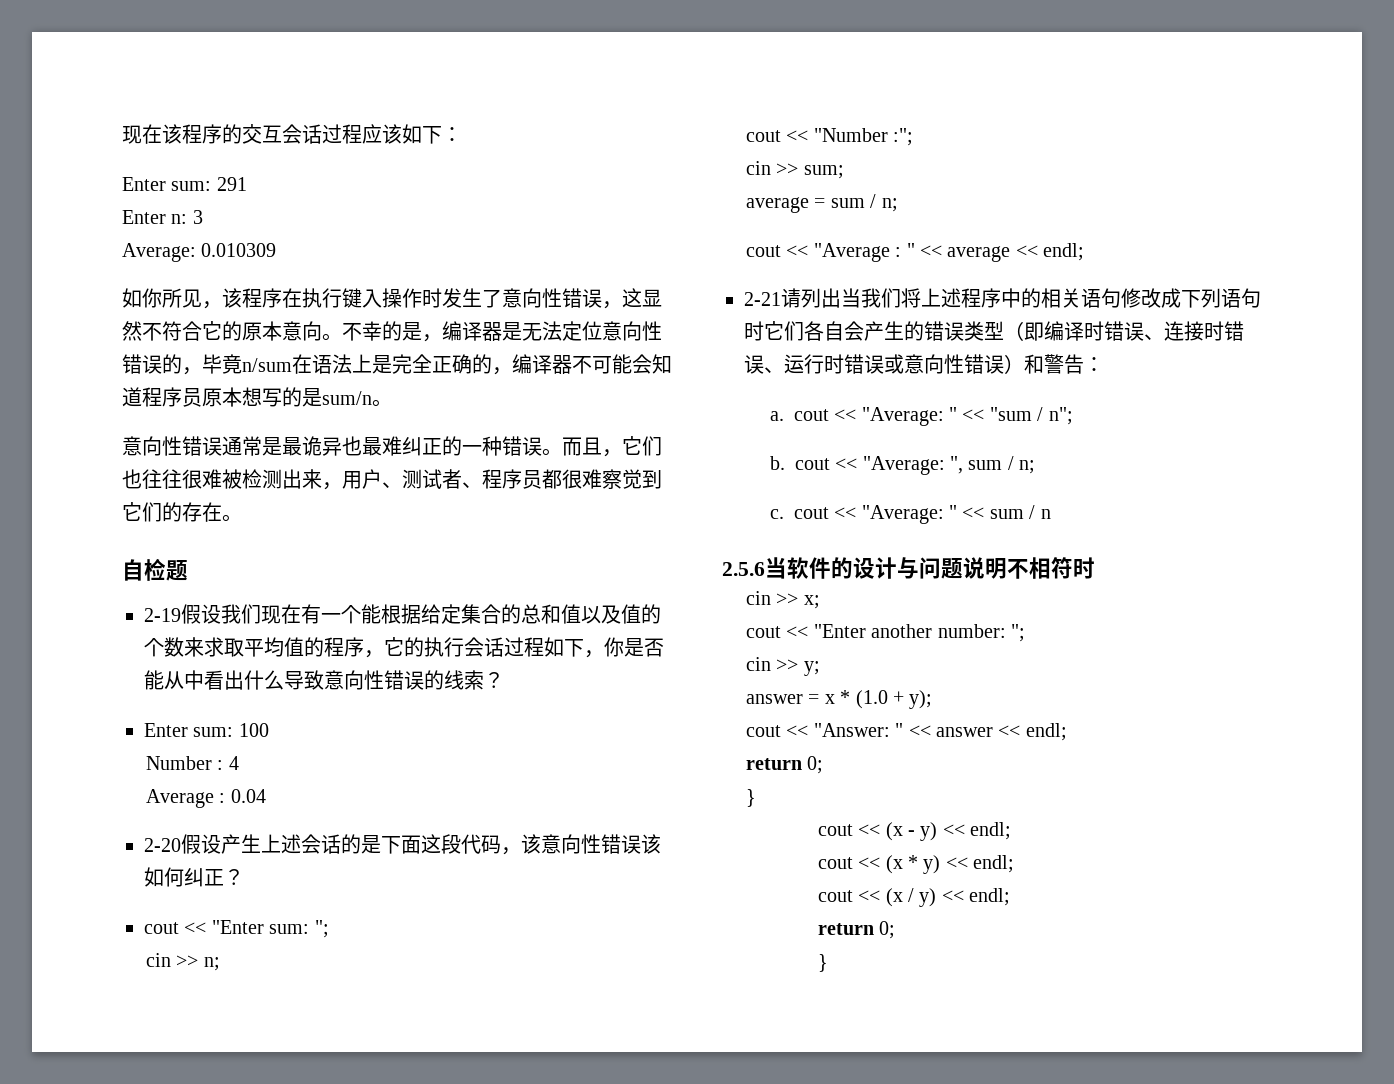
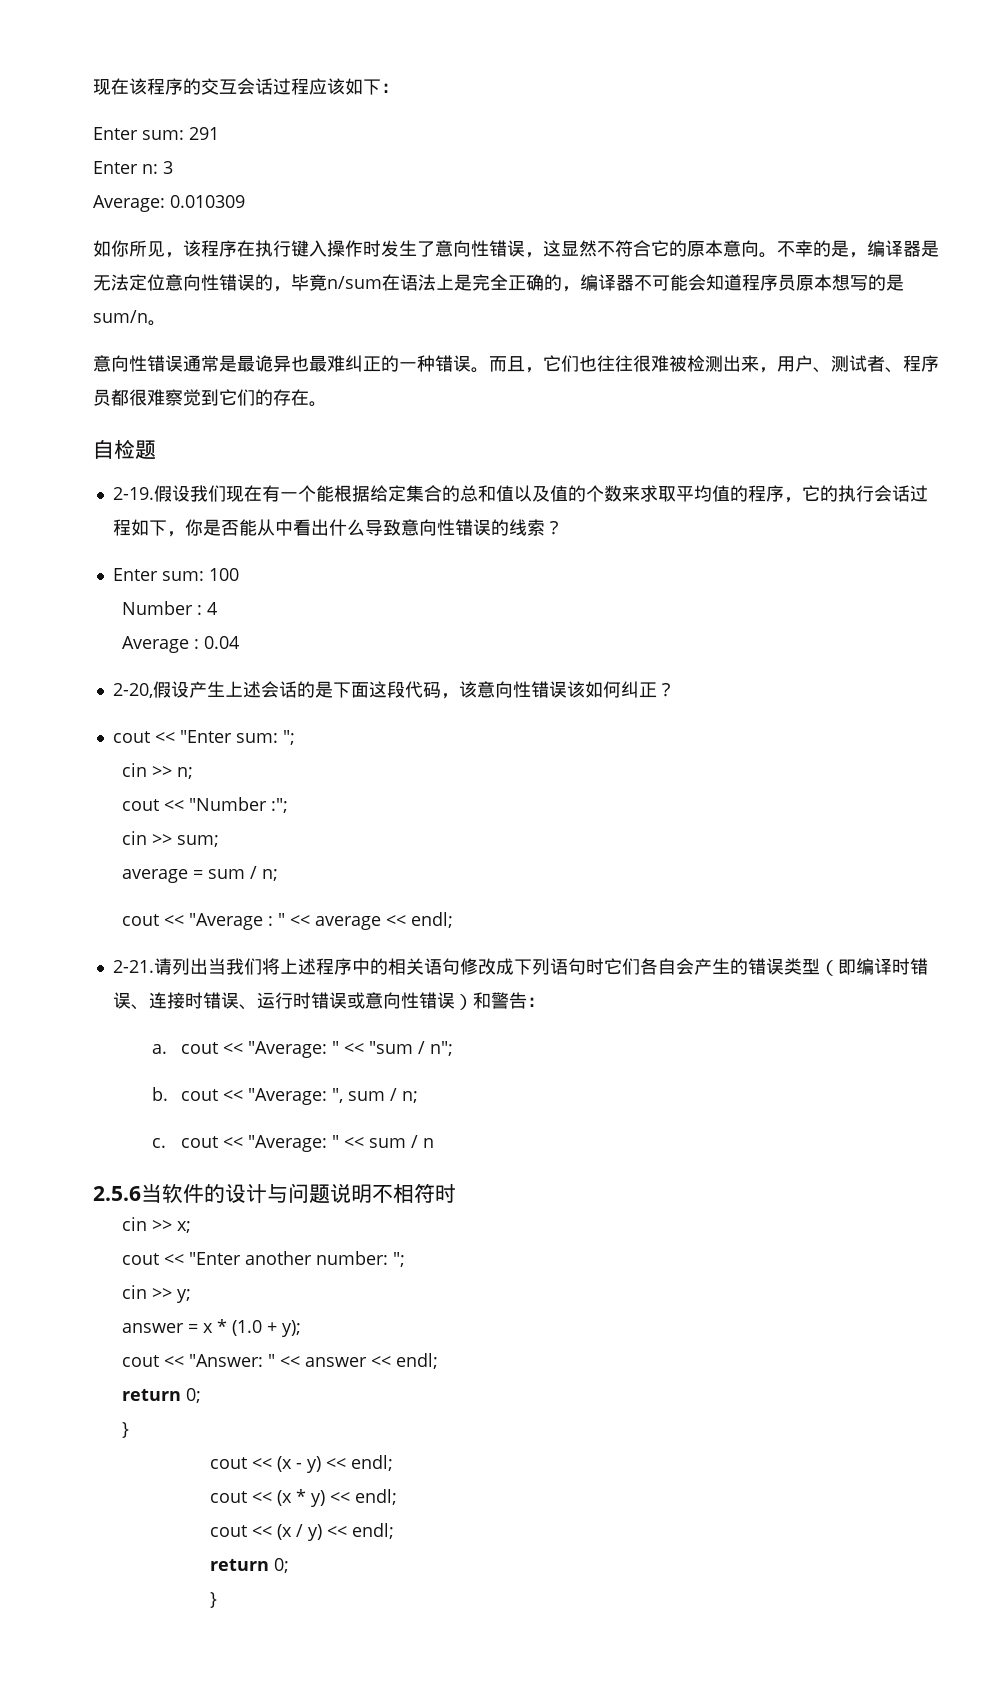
- 2-19假设我们现在有一个能根据给定集合的总和值以及值的个数来求取平均值的程序，它的执行会话过程如下，你是否能从中看出什么导致意向性错误的线索？
+ 2-19.假设我们现在有一个能根据给定集合的总和值以及值的个数来求取平均值的程序，它的执行会话过程如下，你是否能从中看出什么导致意向性错误的线索？
- 2-20假设产生上述会话的是下面这段代码，该意向性错误该如何纠正？
+ 2-20,假设产生上述会话的是下面这段代码，该意向性错误该如何纠正？
- 2-21请列出当我们将上述程序中的相关语句修改成下列语句时它们各自会产生的错误类型（即编译时错误、连接时错误、运行时错误或意向性错误）和警告：
+ 2-21.请列出当我们将上述程序中的相关语句修改成下列语句时它们各自会产生的错误类型（即编译时错误、连接时错误、运行时错误或意向性错误）和警告：

